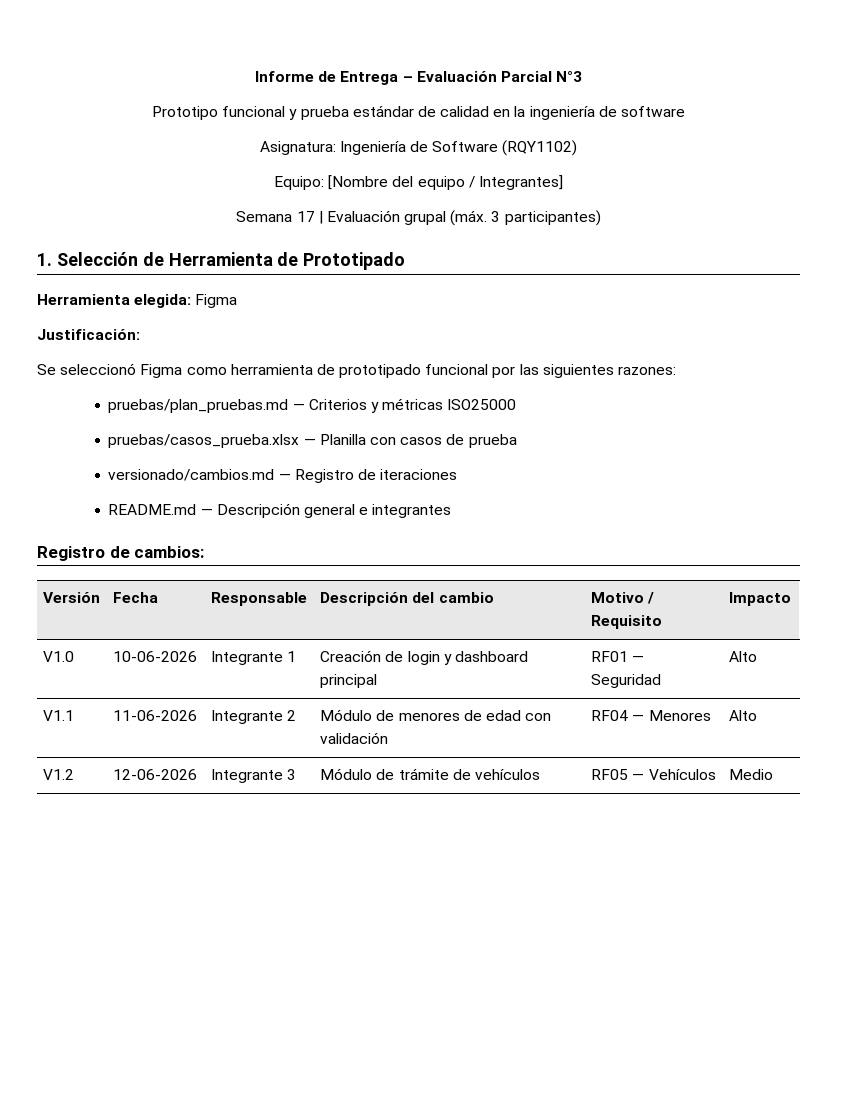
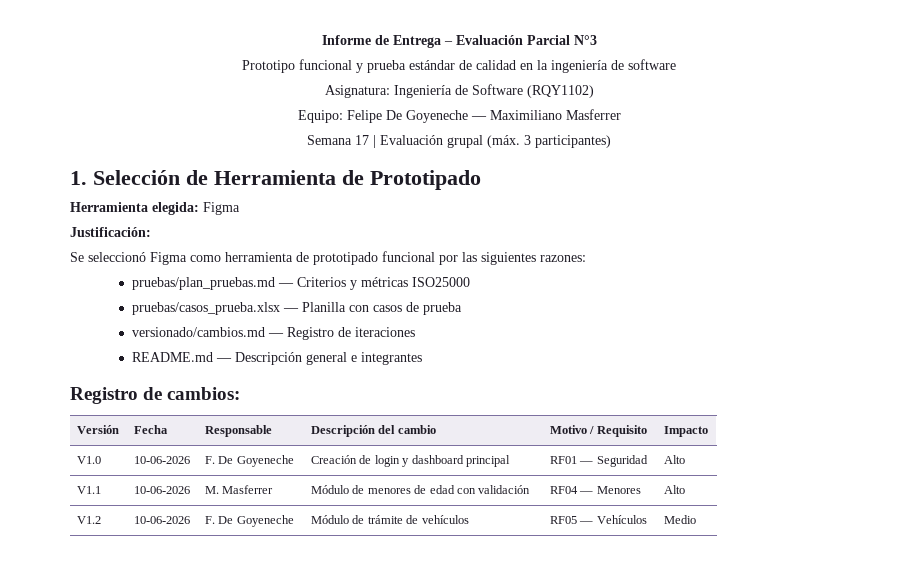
- Equipo: [Nombre del equipo / Integrantes]
+ Equipo: Felipe De Goyeneche — Maximiliano Masferrer
- V1.0 | 10-06-2026 | Integrante 1 | Creación de login y dashboard principal | RF01 — Seguridad | Alto
+ V1.0 | 10-06-2026 | F. De Goyeneche | Creación de login y dashboard principal | RF01 — Seguridad | Alto
- V1.1 | 11-06-2026 | Integrante 2 | Módulo de menores de edad con validación | RF04 — Menores | Alto
+ V1.1 | 10-06-2026 | M. Masferrer | Módulo de menores de edad con validación | RF04 — Menores | Alto
- V1.2 | 12-06-2026 | Integrante 3 | Módulo de trámite de vehículos | RF05 — Vehículos | Medio
+ V1.2 | 10-06-2026 | F. De Goyeneche | Módulo de trámite de vehículos | RF05 — Vehículos | Medio

